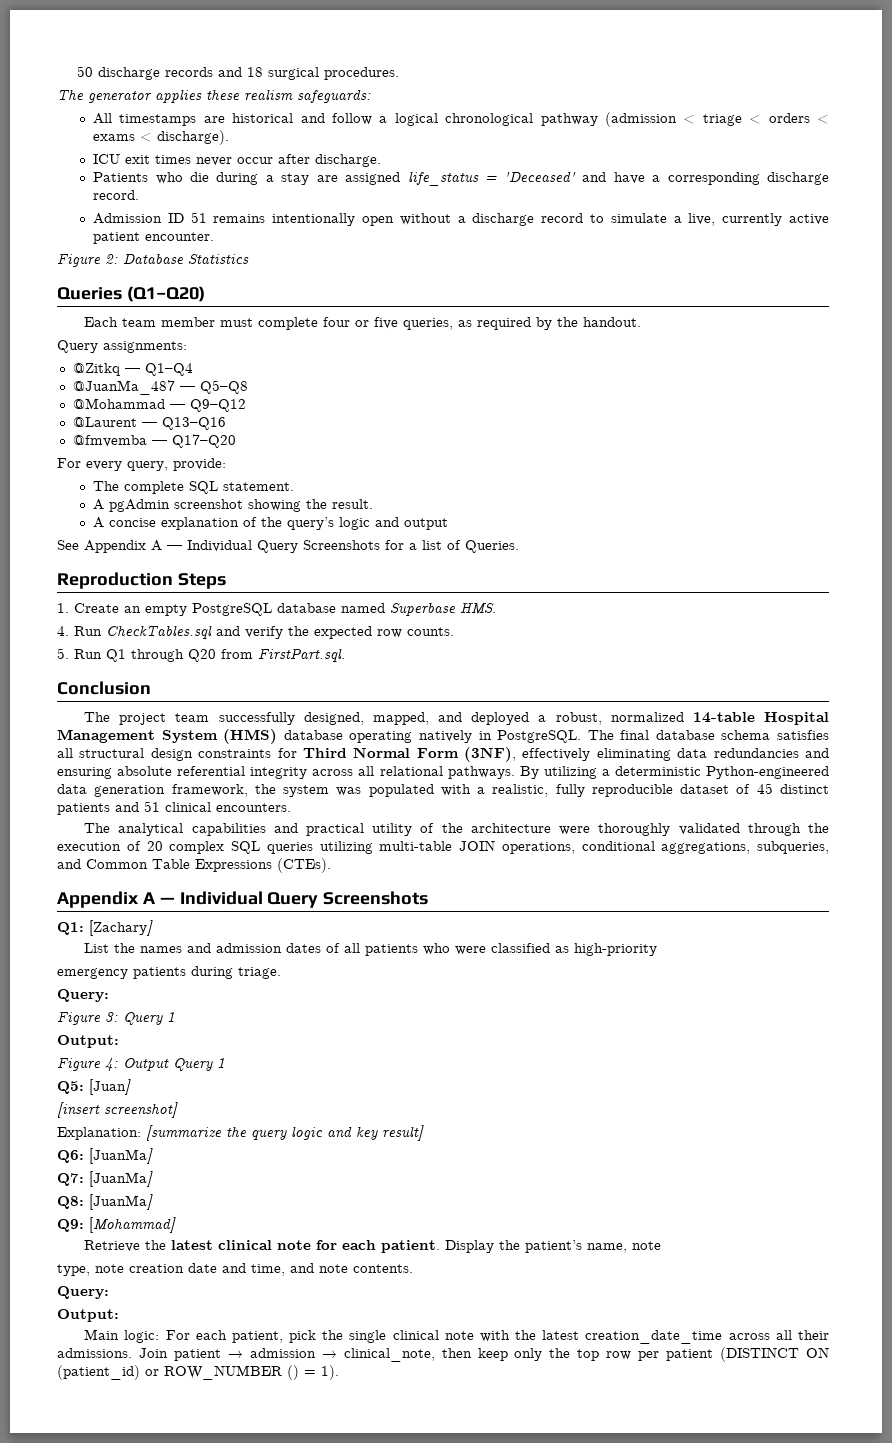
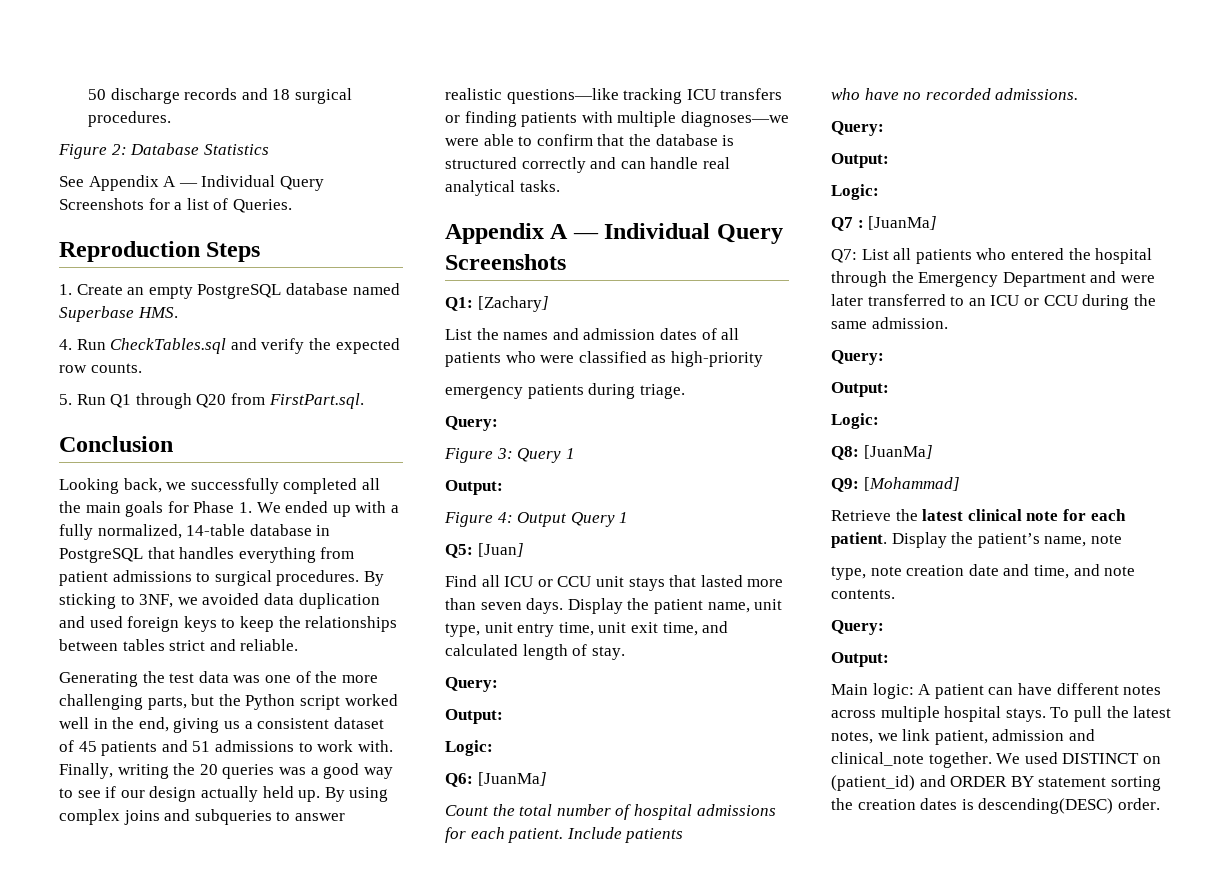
- The generator applies these realism safeguards:
- All timestamps are historical and follow a logical chronological pathway (admission < triage < orders < exams < discharge).
- ICU exit times never occur after discharge.
- Patients who die during a stay are assigned life_status = 'Deceased' and have a corresponding discharge record.
- Admission ID 51 remains intentionally open without a discharge record to simulate a live, currently active patient encounter.
  Figure 2: Database Statistics
- Queries (Q1–Q20)
- Each team member must complete four or five queries, as required by the handout.
- Query assignments:
- @Zitkq — Q1–Q4
- @JuanMa_487 — Q5–Q8
- @Mohammad — Q9–Q12
- @Laurent — Q13–Q16
- @fmvemba — Q17–Q20
- For every query, provide:
- The complete SQL statement.
- A pgAdmin screenshot showing the result.
- A concise explanation of the query’s logic and output
- The project team successfully designed, mapped, and deployed a robust, normalized 14-table Hospital Management System (HMS) database operating natively in PostgreSQL. The final database schema satisfies all structural design constraints for Third Normal Form (3NF), effectively eliminating data redundancies and ensuring absolute referential integrity across all relational pathways. By utilizing a deterministic Python-engineered data generation framework, the system was populated with a realistic, fully reproducible dataset of 45 distinct patients and 51 clinical encounters.
- The analytical capabilities and practical utility of the architecture were thoroughly validated through the execution of 20 complex SQL queries utilizing multi-table JOIN operations, conditional aggregations, subqueries, and Common Table Expressions (CTEs).
+ Looking back, we successfully completed all the main goals for Phase 1. We ended up with a fully normalized, 14-table database in PostgreSQL that handles everything from patient admissions to surgical procedures. By sticking to 3NF, we avoided data duplication and used foreign keys to keep the relationships between tables strict and reliable.
+ Generating the test data was one of the more challenging parts, but the Python script worked well in the end, giving us a consistent dataset of 45 patients and 51 admissions to work with. Finally, writing the 20 queries was a good way to see if our design actually held up. By using complex joins and subqueries to answer realistic questions—like tracking ICU transfers or finding patients with multiple diagnoses—we were able to confirm that the database is structured correctly and can handle real analytical tasks.
- [insert screenshot]
- Explanation: [summarize the query logic and key result]
+ Find all ICU or CCU unit stays that lasted more than seven days. Display the patient name, unit type, unit entry time, unit exit time, and calculated length of stay.
+ Query:
+ Output:
+ Logic:
  Q6: [JuanMa]
- Q7: [JuanMa]
+ Count the total number of hospital admissions for each patient. Include patients
+ who have no recorded admissions.
+ Query:
+ Output:
+ Logic:
+ Q7 : [JuanMa]
+ Q7: List all patients who entered the hospital through the Emergency Department and were later transferred to an ICU or CCU during the same admission.
+ Query:
+ Output:
+ Logic:
- Main logic: For each patient, pick the single clinical note with the latest creation_date_time across all their admissions. Join patient → admission → clinical_note, then keep only the top row per patient (DISTINCT ON (patient_id) or ROW_NUMBER () = 1).
+ Main logic: A patient can have different notes across multiple hospital stays. To pull the latest notes, we link patient, admission and clinical_note together. We used DISTINCT on (patient_id) and ORDER BY statement sorting the creation dates is descending(DESC) order.

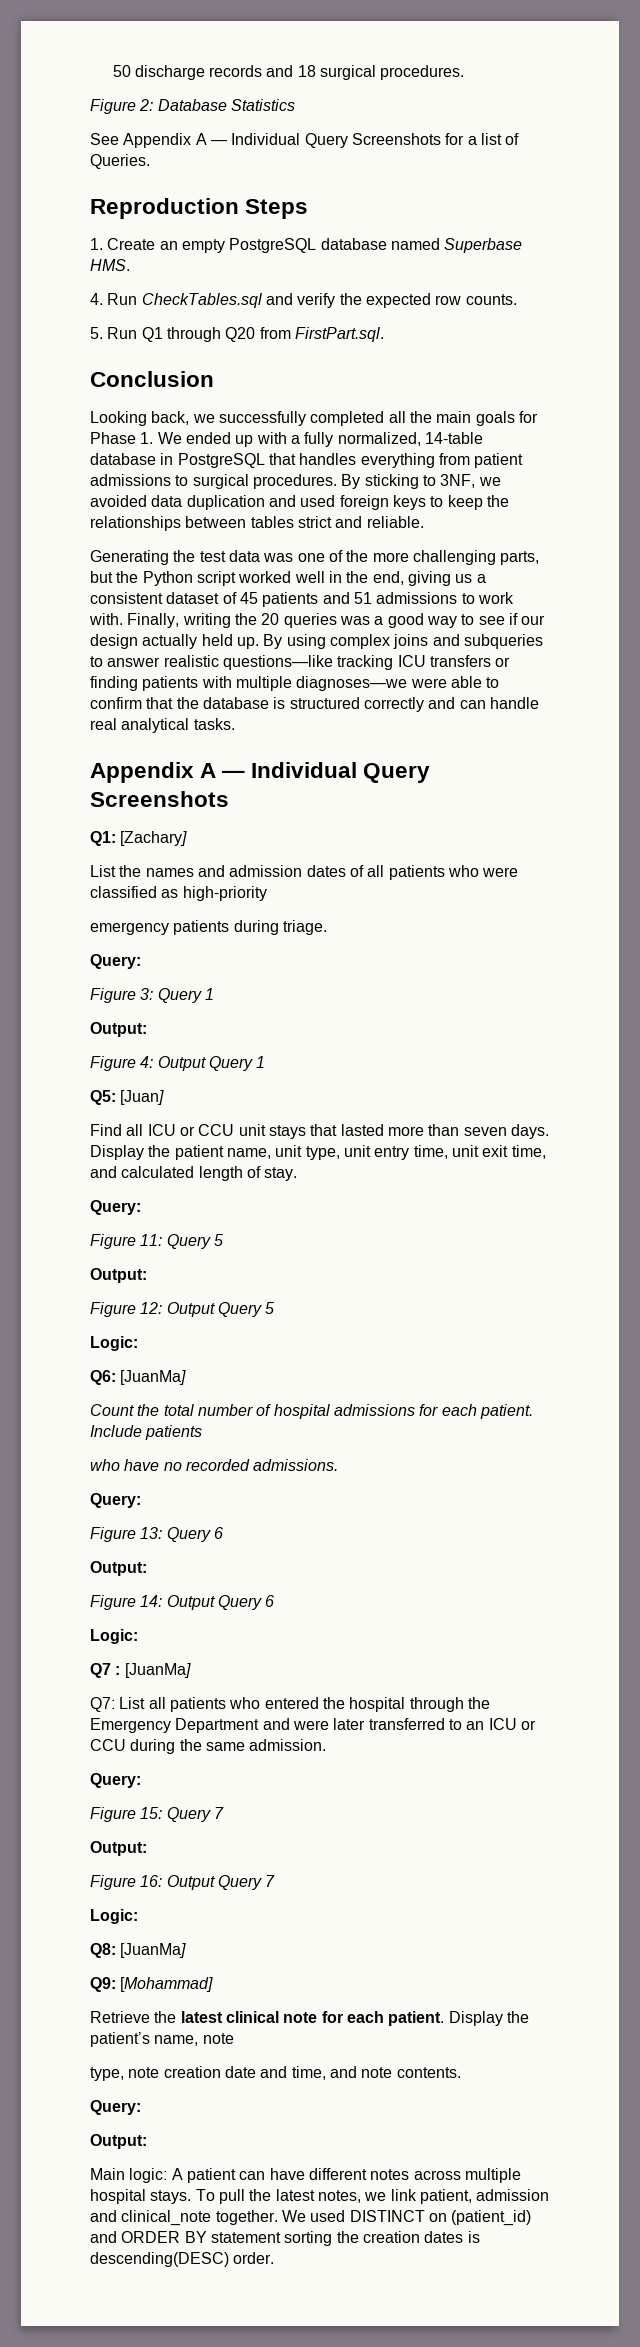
  Display the patient name, unit type, unit entry time, unit exit time, and calculated length of stay.
  Query:
+ Figure 11: Query 5
  Output:
+ Figure 12: Output Query 5
  who have no recorded admissions.
  Query:
+ Figure 13: Query 6
  Output:
+ Figure 14: Output Query 6
  Q7: List all patients who entered the hospital through the Emergency Department and were later transferred to an ICU or CCU during the same admission.
  Query:
+ Figure 15: Query 7
  Output:
+ Figure 16: Output Query 7

